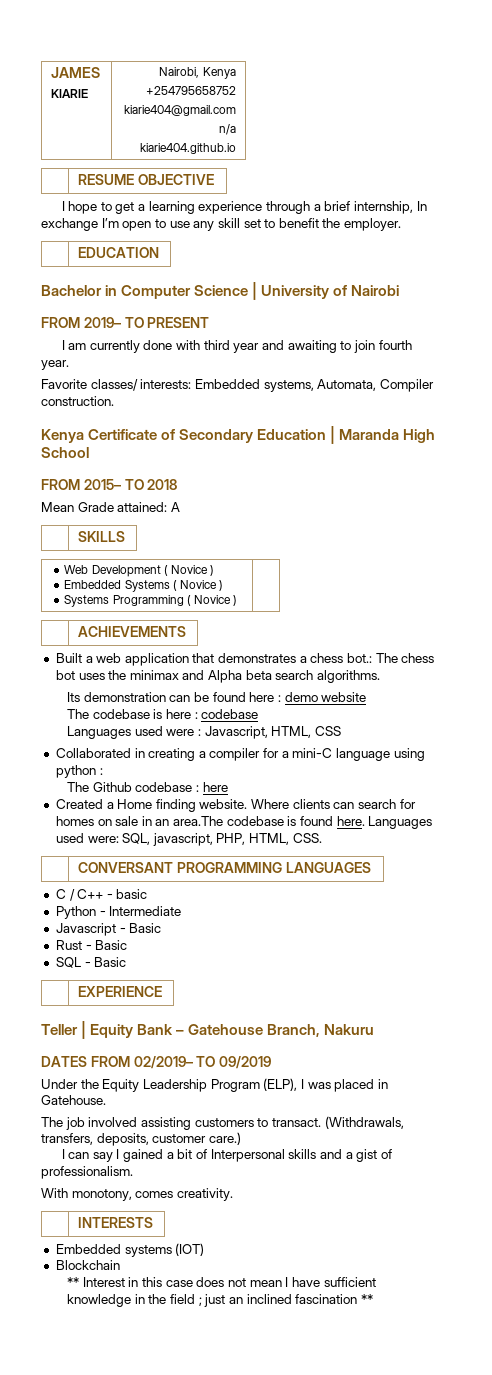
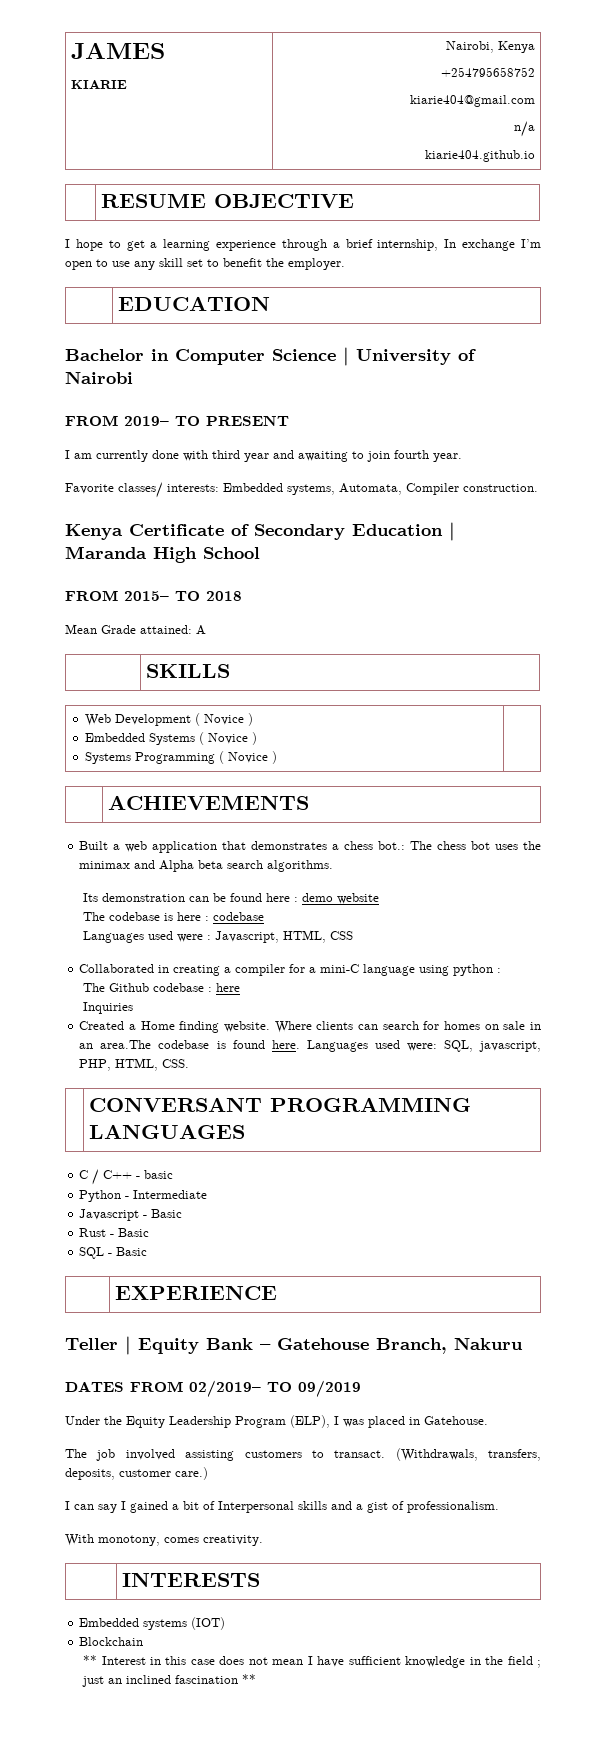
+ Inquiries

